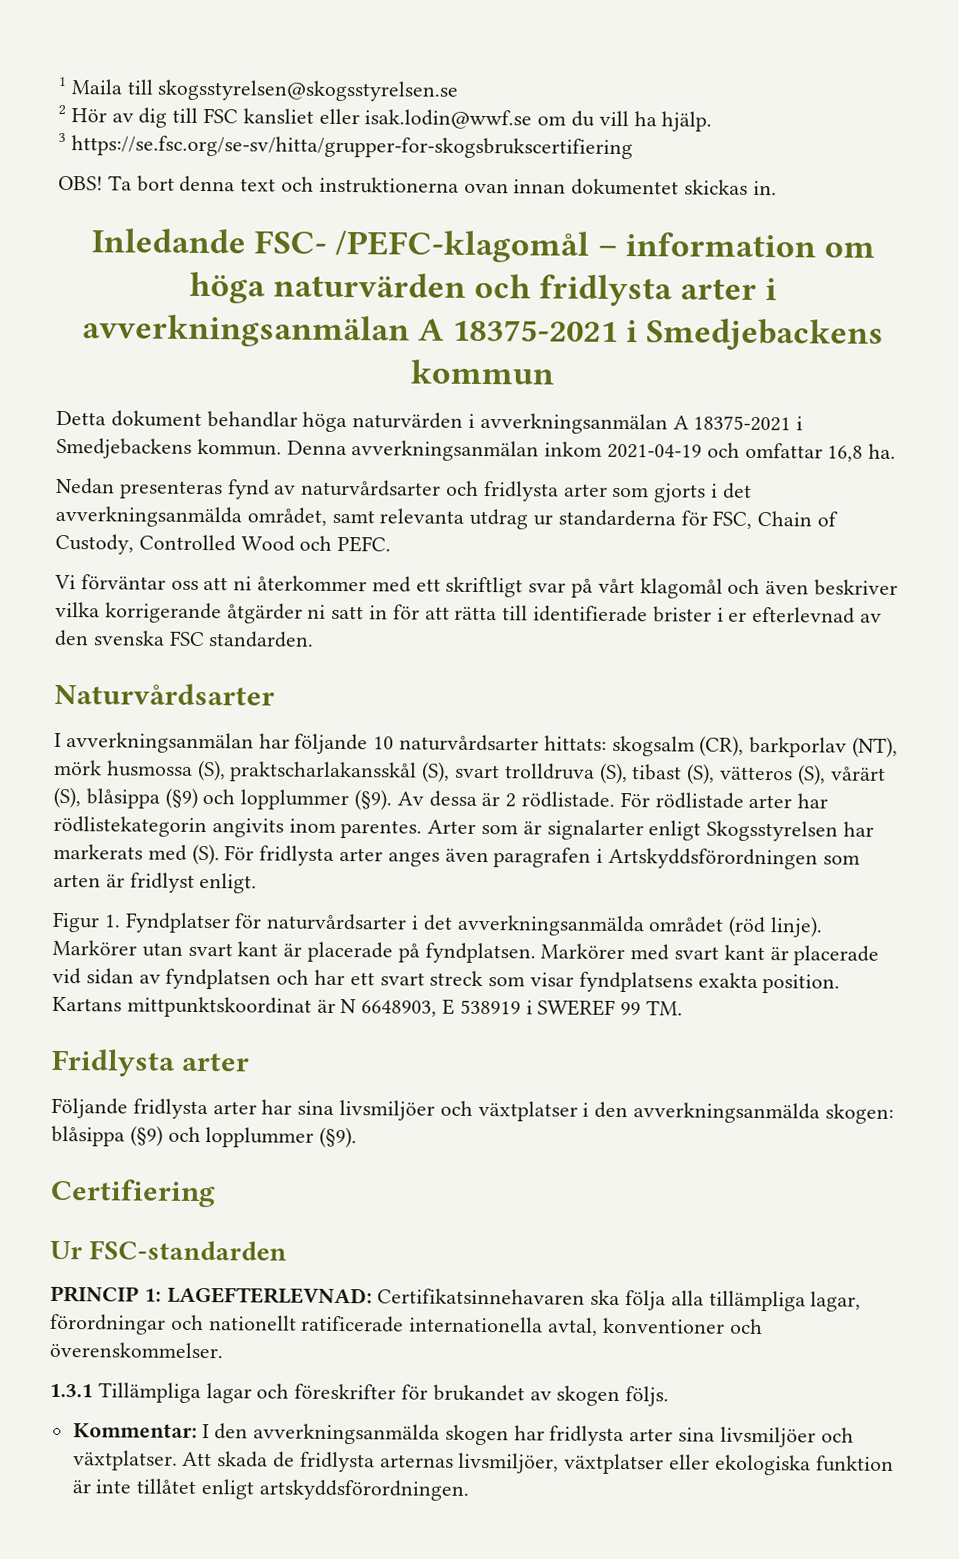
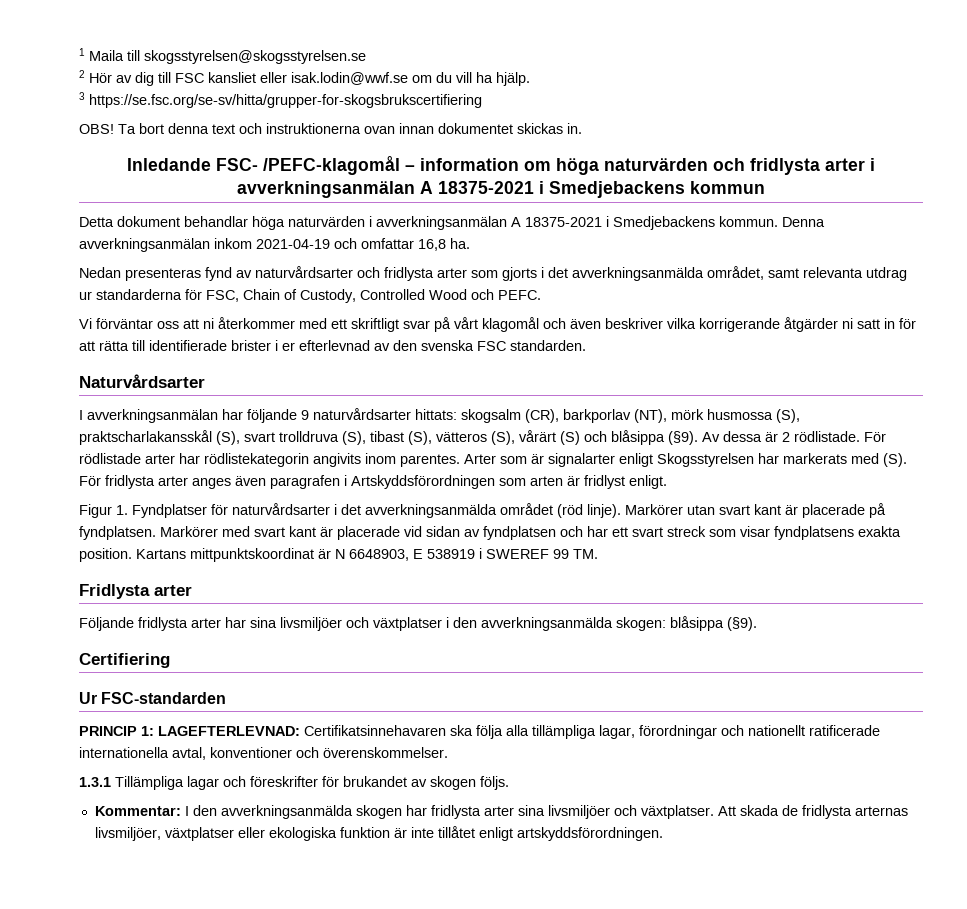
- I avverkningsanmälan har följande 10 naturvårdsarter hittats: skogsalm (CR), barkporlav (NT), mörk husmossa (S), praktscharlakansskål (S), svart trolldruva (S), tibast (S), vätteros (S), vårärt (S), blåsippa (§9) och lopplummer (§9).
+ I avverkningsanmälan har följande 9 naturvårdsarter hittats: skogsalm (CR), barkporlav (NT), mörk husmossa (S), praktscharlakansskål (S), svart trolldruva (S), tibast (S), vätteros (S), vårärt (S) och blåsippa (§9).
- Följande fridlysta arter har sina livsmiljöer och växtplatser i den avverkningsanmälda skogen: blåsippa (§9) och lopplummer (§9).
+ Följande fridlysta arter har sina livsmiljöer och växtplatser i den avverkningsanmälda skogen: blåsippa (§9).

